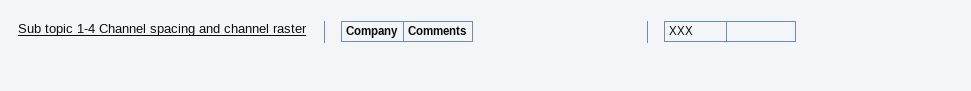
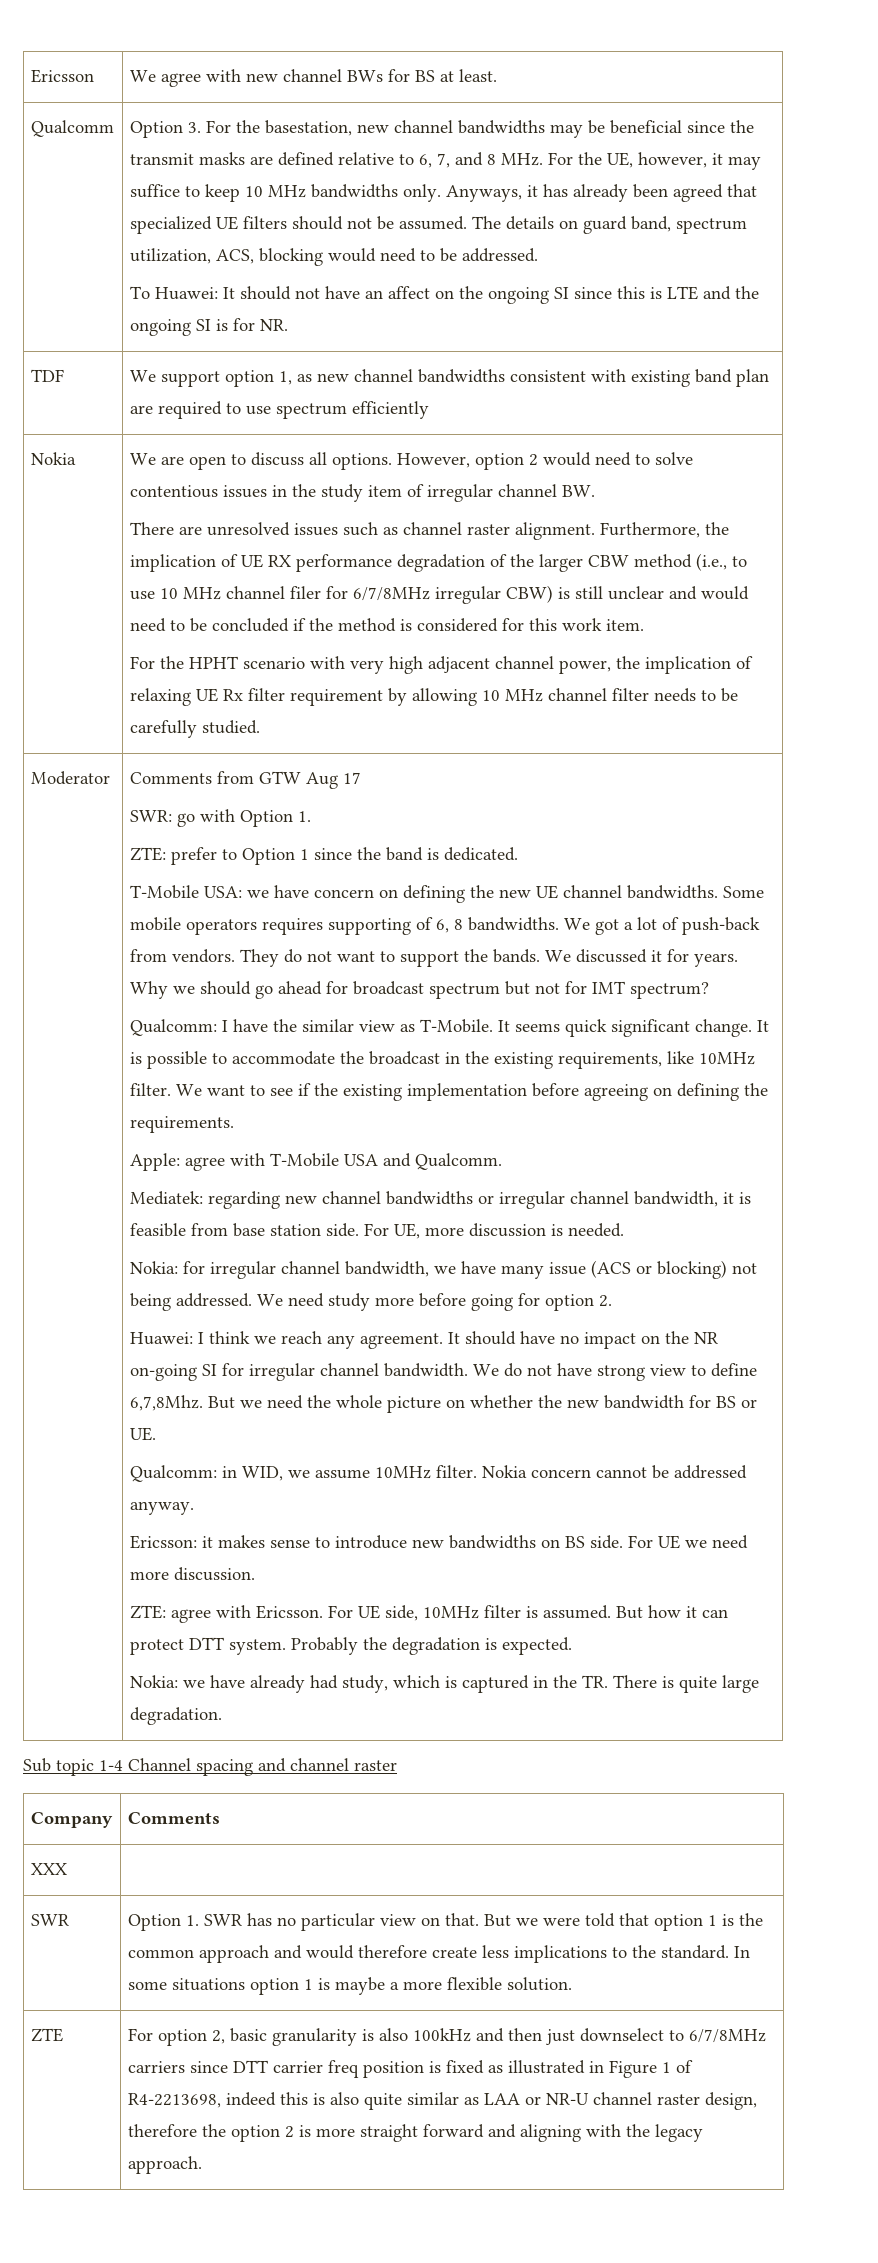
+ Ericsson | We agree with new channel BWs for BS at least.
+ Qualcomm | Option 3. For the basestation, new channel bandwidths may be beneficial since the transmit masks are defined relative to 6, 7, and 8 MHz. For the UE, however, it may suffice to keep 10 MHz bandwidths only. Anyways, it has already been agreed that specialized UE filters should not be assumed. The details on guard band, spectrum utilization, ACS, blocking would need to be addressed.
+ To Huawei: It should not have an affect on the ongoing SI since this is LTE and the ongoing SI is for NR.
+ TDF | We support option 1, as new channel bandwidths consistent with existing band plan are required to use spectrum efficiently
+ Nokia | We are open to discuss all options. However, option 2 would need to solve contentious issues in the study item of irregular channel BW.
+ There are unresolved issues such as channel raster alignment. Furthermore, the implication of UE RX performance degradation of the larger CBW method (i.e., to use 10 MHz channel filer for 6/7/8MHz irregular CBW) is still unclear and would need to be concluded if the method is considered for this work item.
+ For the HPHT scenario with very high adjacent channel power, the implication of relaxing UE Rx filter requirement by allowing 10 MHz channel filter needs to be carefully studied.
+ Moderator | Comments from GTW Aug 17
+ SWR: go with Option 1.
+ ZTE: prefer to Option 1 since the band is dedicated.
+ T-Mobile USA: we have concern on defining the new UE channel bandwidths. Some mobile operators requires supporting of 6, 8 bandwidths. We got a lot of push-back from vendors. They do not want to support the bands. We discussed it for years. Why we should go ahead for broadcast spectrum but not for IMT spectrum?
+ Qualcomm: I have the similar view as T-Mobile. It seems quick significant change. It is possible to accommodate the broadcast in the existing requirements, like 10MHz filter. We want to see if the existing implementation before agreeing on defining the requirements.
+ Apple: agree with T-Mobile USA and Qualcomm.
+ Mediatek: regarding new channel bandwidths or irregular channel bandwidth, it is feasible from base station side. For UE, more discussion is needed.
+ Nokia: for irregular channel bandwidth, we have many issue (ACS or blocking) not being addressed. We need study more before going for option 2.
+ Huawei: I think we reach any agreement. It should have no impact on the NR on-going SI for irregular channel bandwidth. We do not have strong view to define 6,7,8Mhz. But we need the whole picture on whether the new bandwidth for BS or UE.
+ Qualcomm: in WID, we assume 10MHz filter. Nokia concern cannot be addressed anyway.
+ Ericsson: it makes sense to introduce new bandwidths on BS side. For UE we need more discussion.
+ ZTE: agree with Ericsson. For UE side, 10MHz filter is assumed. But how it can protect DTT system. Probably the degradation is expected.
+ Nokia: we have already had study, which is captured in the TR. There is quite large degradation.
+ SWR | Option 1. SWR has no particular view on that. But we were told that option 1 is the common approach and would therefore create less implications to the standard. In some situations option 1 is maybe a more flexible solution.
+ ZTE | For option 2, basic granularity is also 100kHz and then just downselect to 6/7/8MHz carriers since DTT carrier freq position is fixed as illustrated in Figure 1 of R4-2213698, indeed this is also quite similar as LAA or NR-U channel raster design, therefore the option 2 is more straight forward and aligning with the legacy approach.

